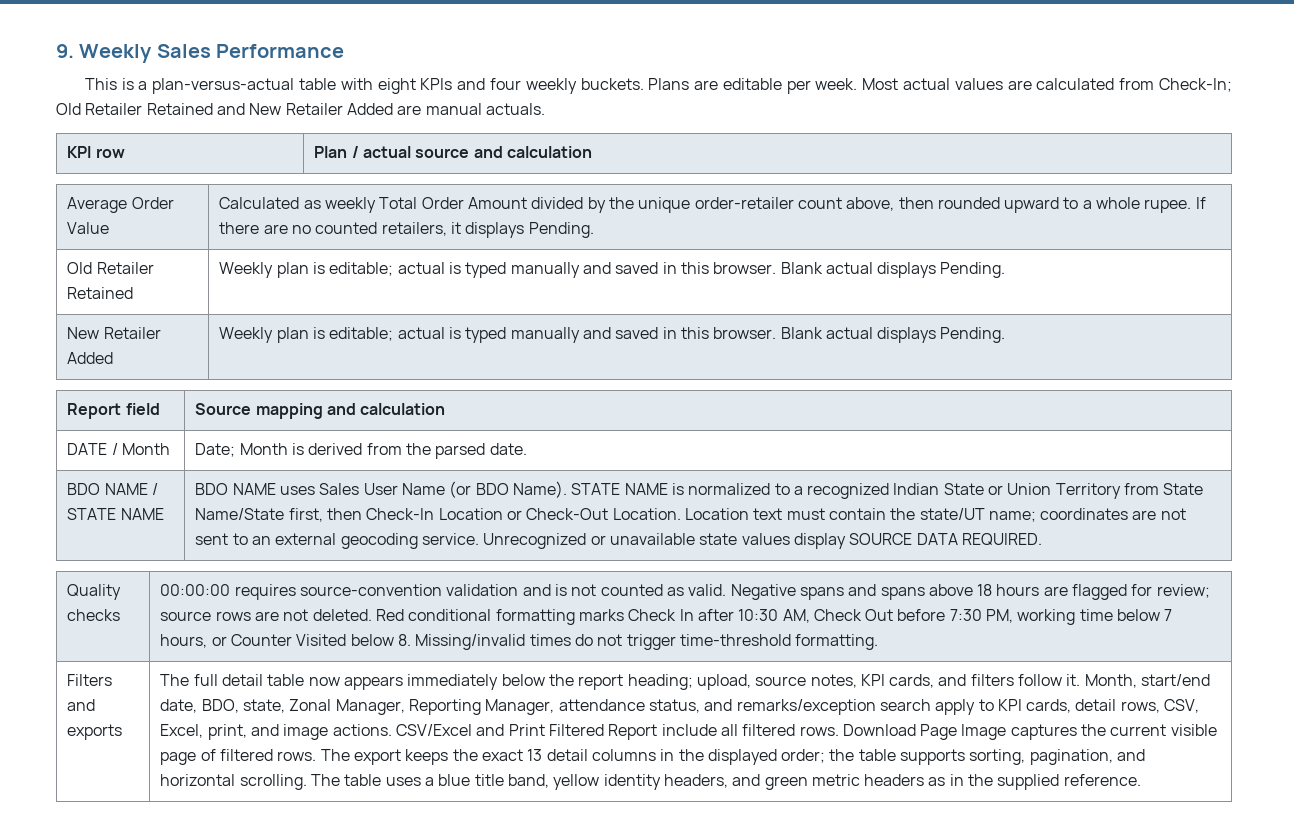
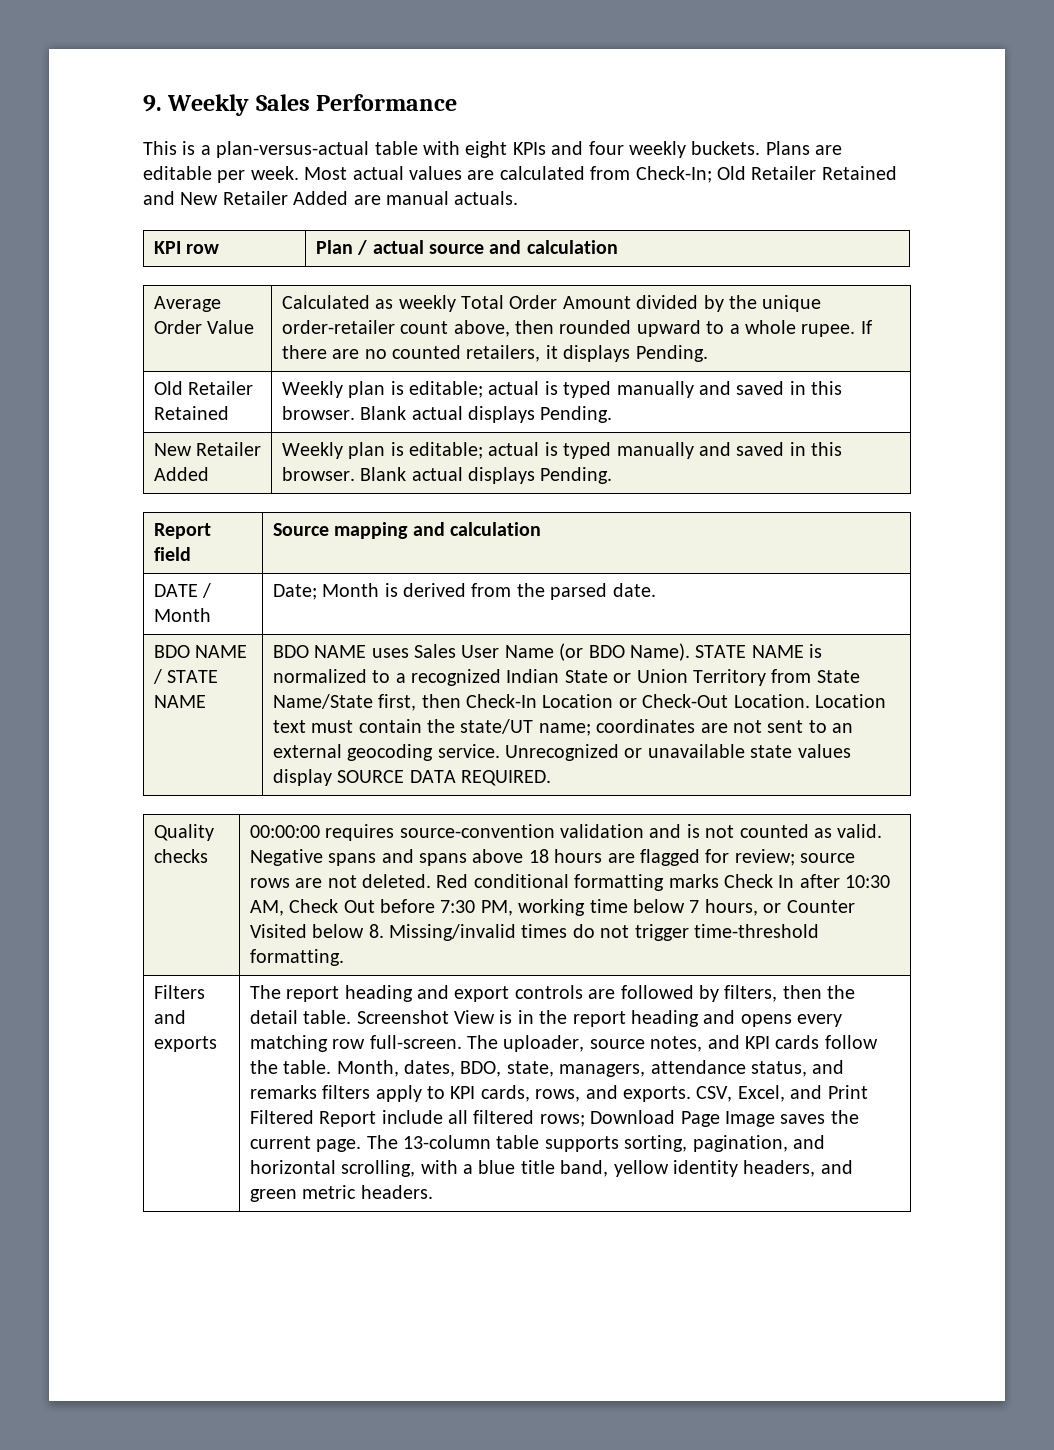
- The full detail table now appears immediately below the report heading; upload, source notes, KPI cards, and filters follow it. Month, start/end date, BDO, state, Zonal Manager, Reporting Manager, attendance status, and remarks/exception search apply to KPI cards, detail rows, CSV, Excel, print, and image actions. CSV/Excel and Print Filtered Report include all filtered rows. Download Page Image captures the current visible page of filtered rows. The export keeps the exact 13 detail columns in the displayed order; the table supports sorting, pagination, and horizontal scrolling. The table uses a blue title band, yellow identity headers, and green metric headers as in the supplied reference.
+ The report heading and export controls are followed by filters, then the detail table. Screenshot View is in the report heading and opens every matching row full-screen. The uploader, source notes, and KPI cards follow the table. Month, dates, BDO, state, managers, attendance status, and remarks filters apply to KPI cards, rows, and exports. CSV, Excel, and Print Filtered Report include all filtered rows; Download Page Image saves the current page. The 13-column table supports sorting, pagination, and horizontal scrolling, with a blue title band, yellow identity headers, and green metric headers.

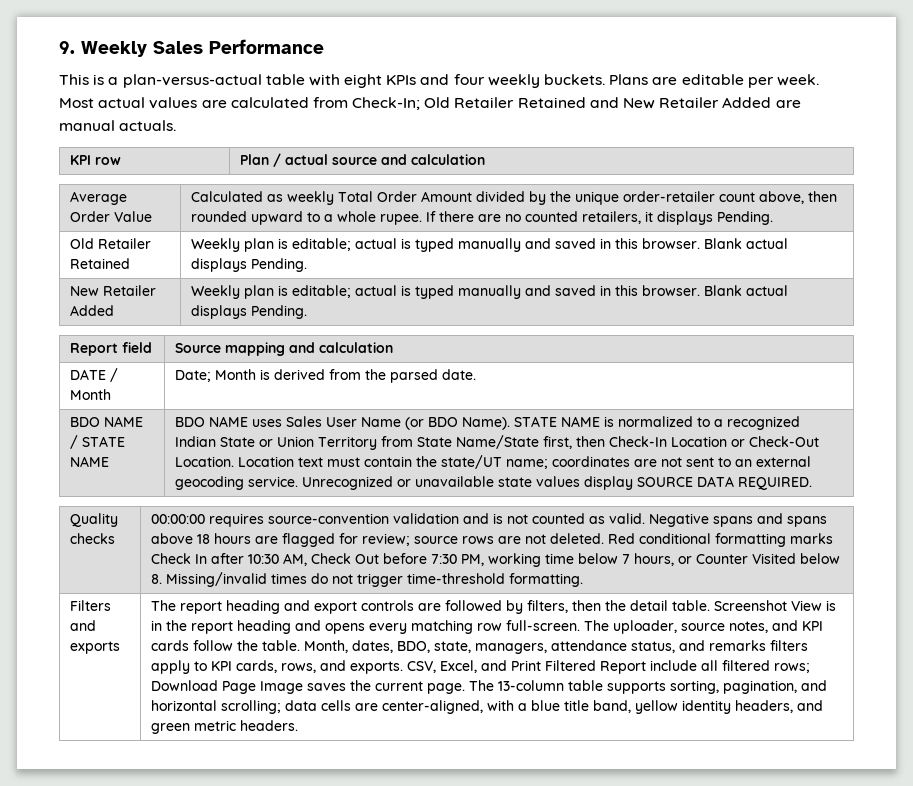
- The 13-column table supports sorting, pagination, and horizontal scrolling, with a blue title band, yellow identity headers, and green metric headers.
+ The 13-column table supports sorting, pagination, and horizontal scrolling; data cells are center-aligned, with a blue title band, yellow identity headers, and green metric headers.

